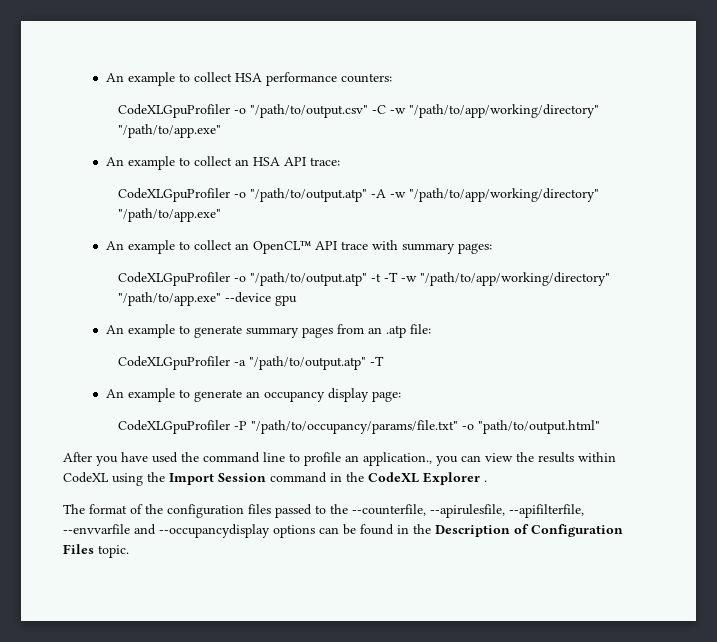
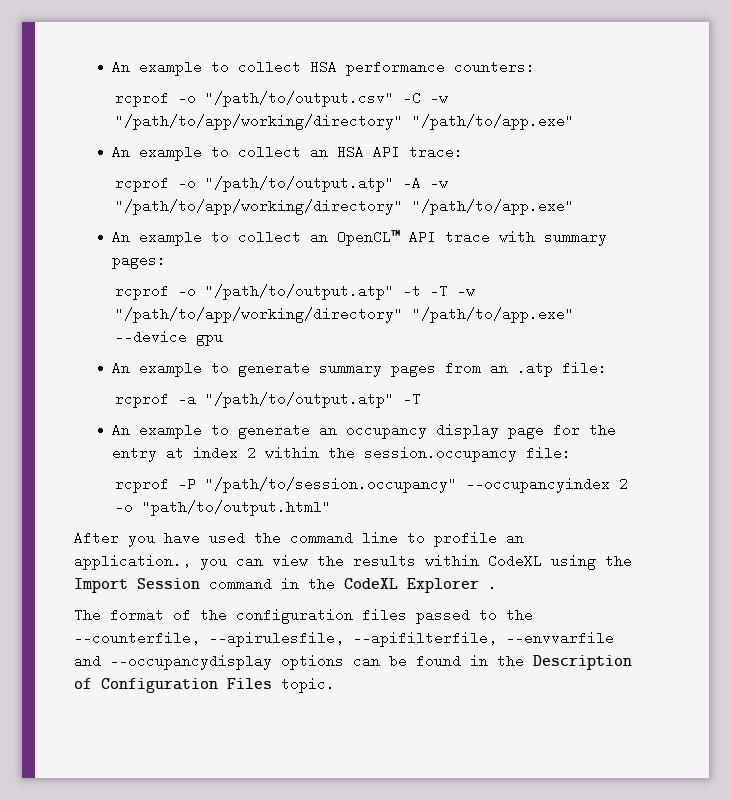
- CodeXLGpuProfiler -o "/path/to/output.csv" -C -w "/path/to/app/working/directory" "/path/to/app.exe"
+ rcprof -o "/path/to/output.csv" -C -w "/path/to/app/working/directory" "/path/to/app.exe"
- CodeXLGpuProfiler -o "/path/to/output.atp" -A -w "/path/to/app/working/directory" "/path/to/app.exe"
+ rcprof -o "/path/to/output.atp" -A -w "/path/to/app/working/directory" "/path/to/app.exe"
- CodeXLGpuProfiler -o "/path/to/output.atp" -t -T -w "/path/to/app/working/directory" "/path/to/app.exe" --device gpu
+ rcprof -o "/path/to/output.atp" -t -T -w "/path/to/app/working/directory" "/path/to/app.exe" --device gpu
- CodeXLGpuProfiler -a "/path/to/output.atp" -T
+ rcprof -a "/path/to/output.atp" -T
- An example to generate an occupancy display page:
- CodeXLGpuProfiler -P "/path/to/occupancy/params/file.txt" -o "path/to/output.html"
+ An example to generate an occupancy display page for the entry at index 2 within the session.occupancy file:
+ rcprof -P "/path/to/session.occupancy" --occupancyindex 2 -o "path/to/output.html"

